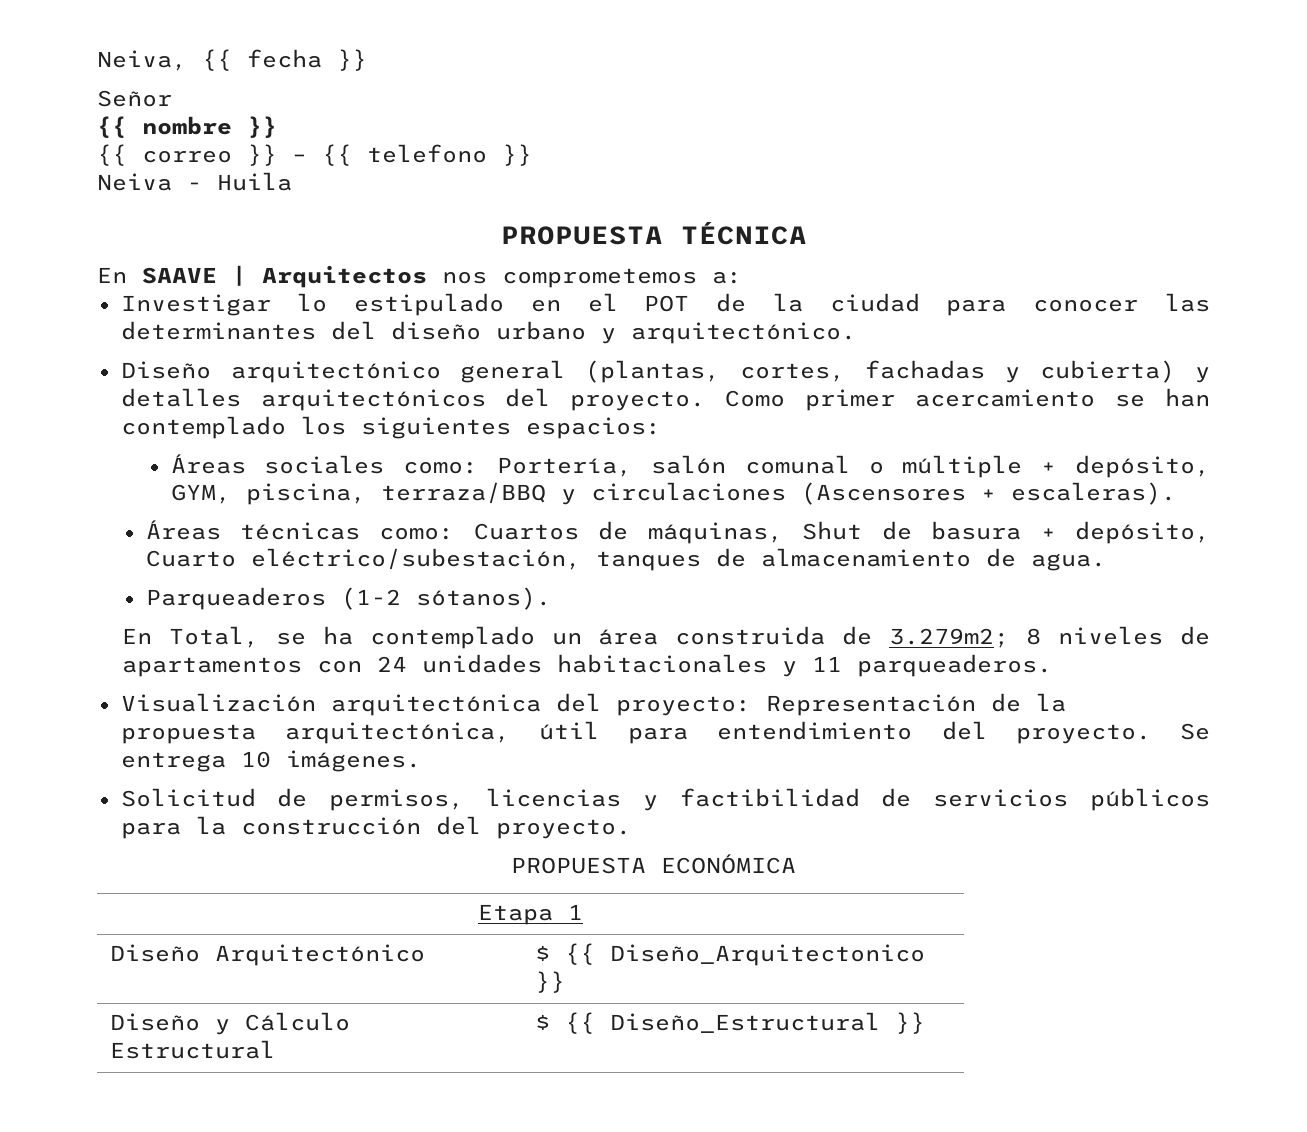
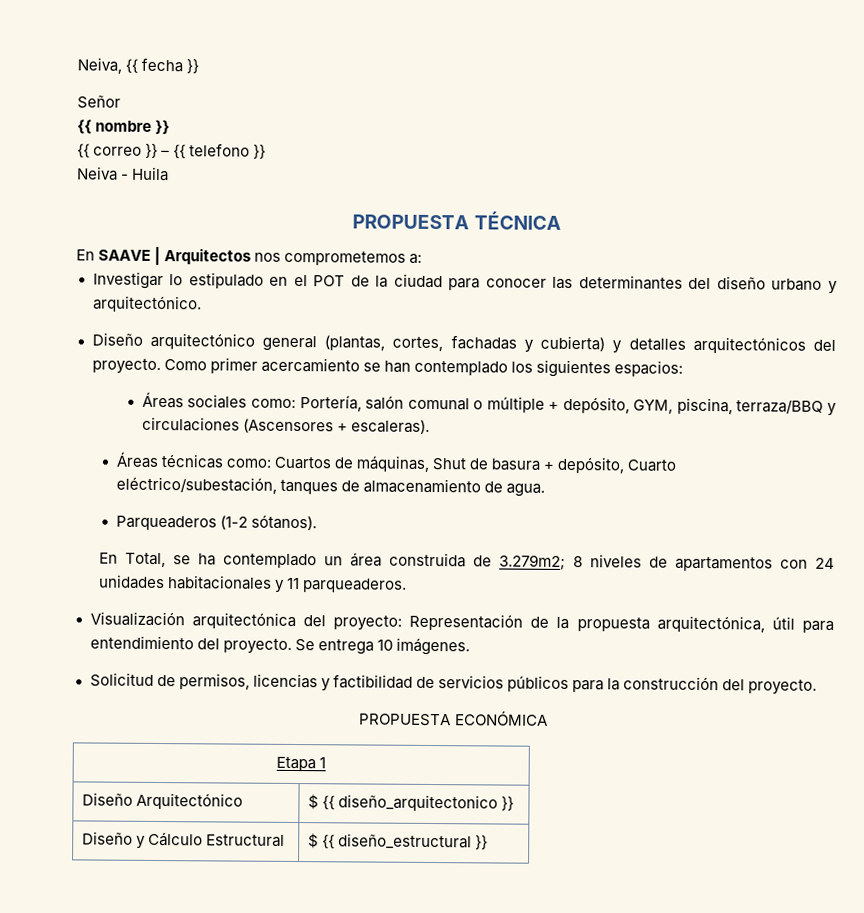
- Diseño Arquitectónico | $ {{ Diseño_Arquitectonico }}
+ Diseño Arquitectónico | $ {{ diseño_arquitectonico }}
- Diseño y Cálculo Estructural | $ {{ Diseño_Estructural }}
+ Diseño y Cálculo Estructural | $ {{ diseño_estructural }}

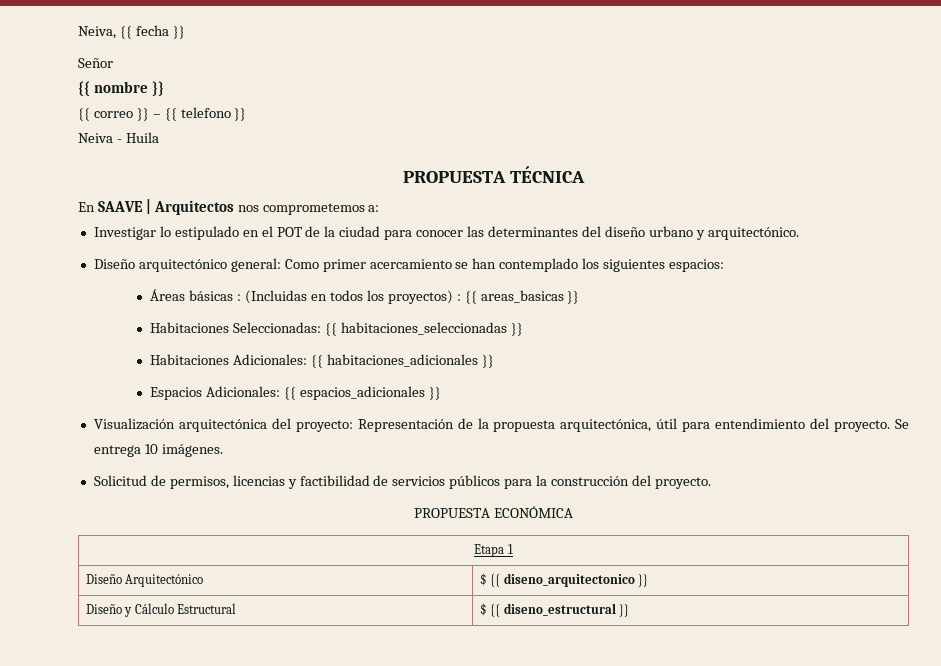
- Diseño arquitectónico general (plantas, cortes, fachadas y cubierta) y detalles arquitectónicos del proyecto. Como primer acercamiento se han contemplado los siguientes espacios:
+ Diseño arquitectónico general: Como primer acercamiento se han contemplado los siguientes espacios:
- Áreas sociales como: Portería, salón comunal o múltiple + depósito, GYM, piscina, terraza/BBQ y circulaciones (Ascensores + escaleras).
- Áreas técnicas como: Cuartos de máquinas, Shut de basura + depósito, Cuarto eléctrico/subestación, tanques de almacenamiento de agua.
- Parqueaderos (1-2 sótanos).
- En Total, se ha contemplado un área construida de 3.279m2; 8 niveles de apartamentos con 24 unidades habitacionales y 11 parqueaderos.
+ Áreas básicas : (Incluidas en todos los proyectos) : {{ areas_basicas }}
+ Habitaciones Seleccionadas: {{ habitaciones_seleccionadas }}
+ Habitaciones Adicionales: {{ habitaciones_adicionales }}
+ Espacios Adicionales: {{ espacios_adicionales }}
- Diseño Arquitectónico | $ {{ diseño_arquitectonico }}
+ Diseño Arquitectónico | $ {{ diseno_arquitectonico }}
- Diseño y Cálculo Estructural | $ {{ diseño_estructural }}
+ Diseño y Cálculo Estructural | $ {{ diseno_estructural }}

